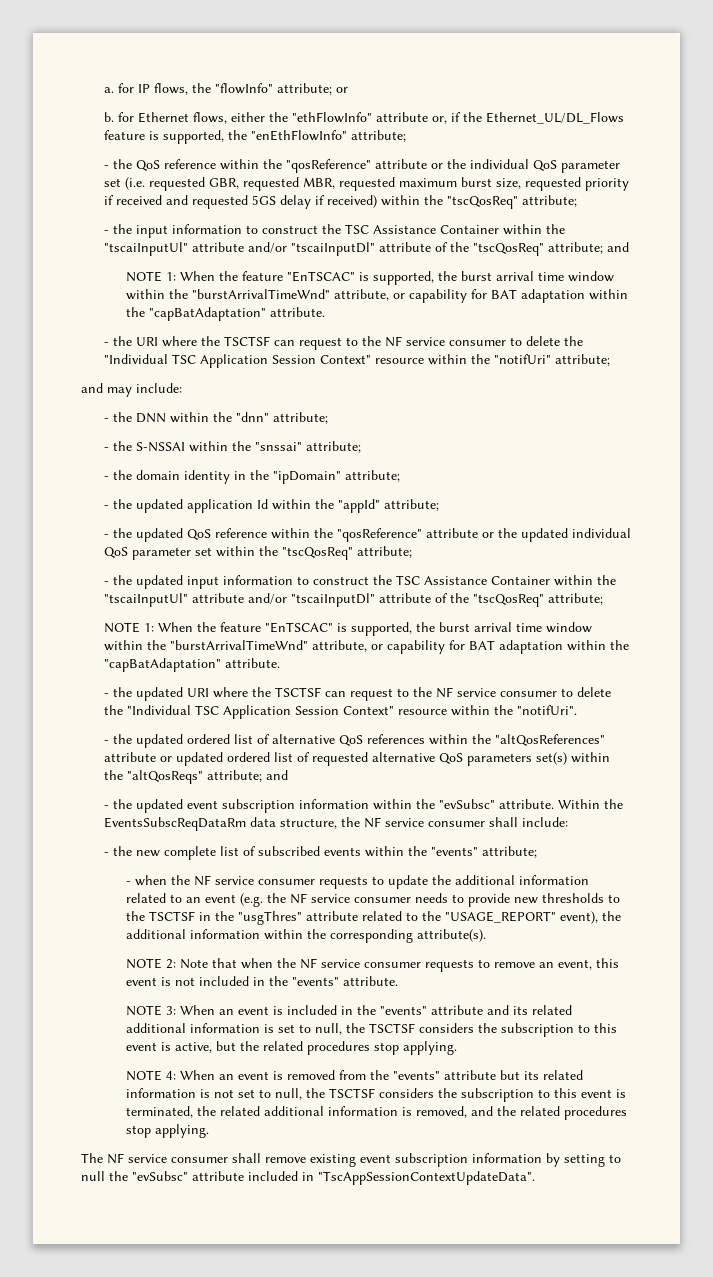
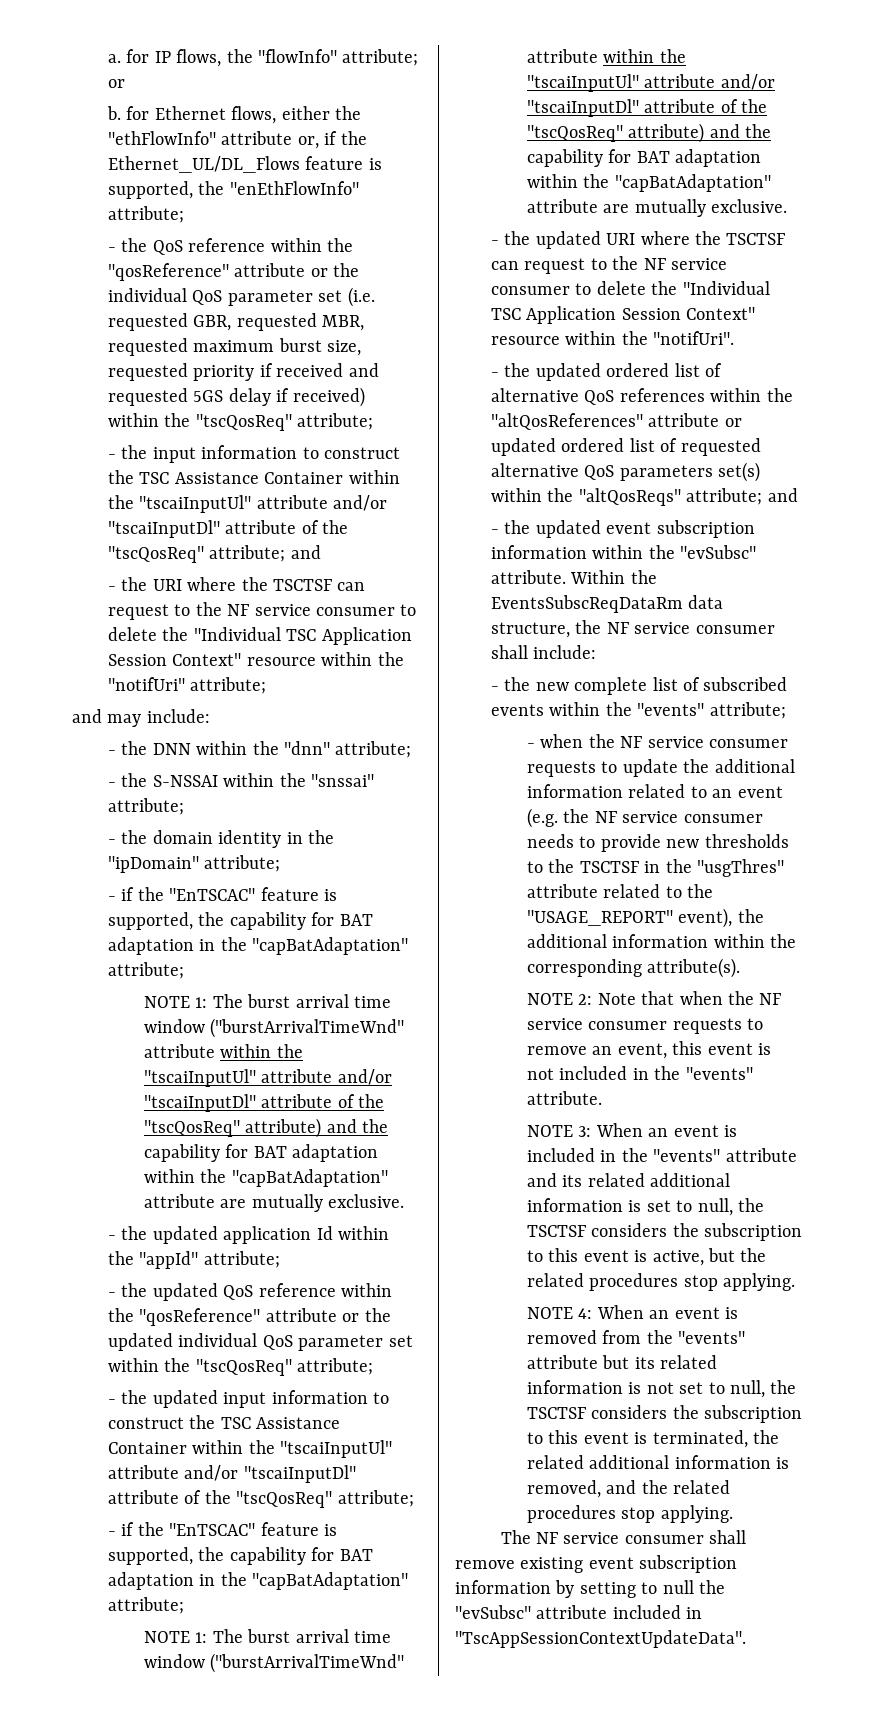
  - the input information to construct the TSC Assistance Container within the "tscaiInputUl" attribute and/or "tscaiInputDl" attribute of the "tscQosReq" attribute; and
- NOTE 1: When the feature "EnTSCAC" is supported, the burst arrival time window within the "burstArrivalTimeWnd" attribute, or capability for BAT adaptation within the "capBatAdaptation" attribute.
  - the domain identity in the "ipDomain" attribute;
+ - if the "EnTSCAC" feature is supported, the capability for BAT adaptation in the "capBatAdaptation" attribute;
+ NOTE 1: The burst arrival time window ("burstArrivalTimeWnd" attribute within the "tscaiInputUl" attribute and/or "tscaiInputDl" attribute of the "tscQosReq" attribute) and the capability for BAT adaptation within the "capBatAdaptation" attribute are mutually exclusive.
  - the updated input information to construct the TSC Assistance Container within the "tscaiInputUl" attribute and/or "tscaiInputDl" attribute of the "tscQosReq" attribute;
- NOTE 1: When the feature "EnTSCAC" is supported, the burst arrival time window within the "burstArrivalTimeWnd" attribute, or capability for BAT adaptation within the "capBatAdaptation" attribute.
+ - if the "EnTSCAC" feature is supported, the capability for BAT adaptation in the "capBatAdaptation" attribute;
+ NOTE 1: The burst arrival time window ("burstArrivalTimeWnd" attribute within the "tscaiInputUl" attribute and/or "tscaiInputDl" attribute of the "tscQosReq" attribute) and the capability for BAT adaptation within the "capBatAdaptation" attribute are mutually exclusive.

